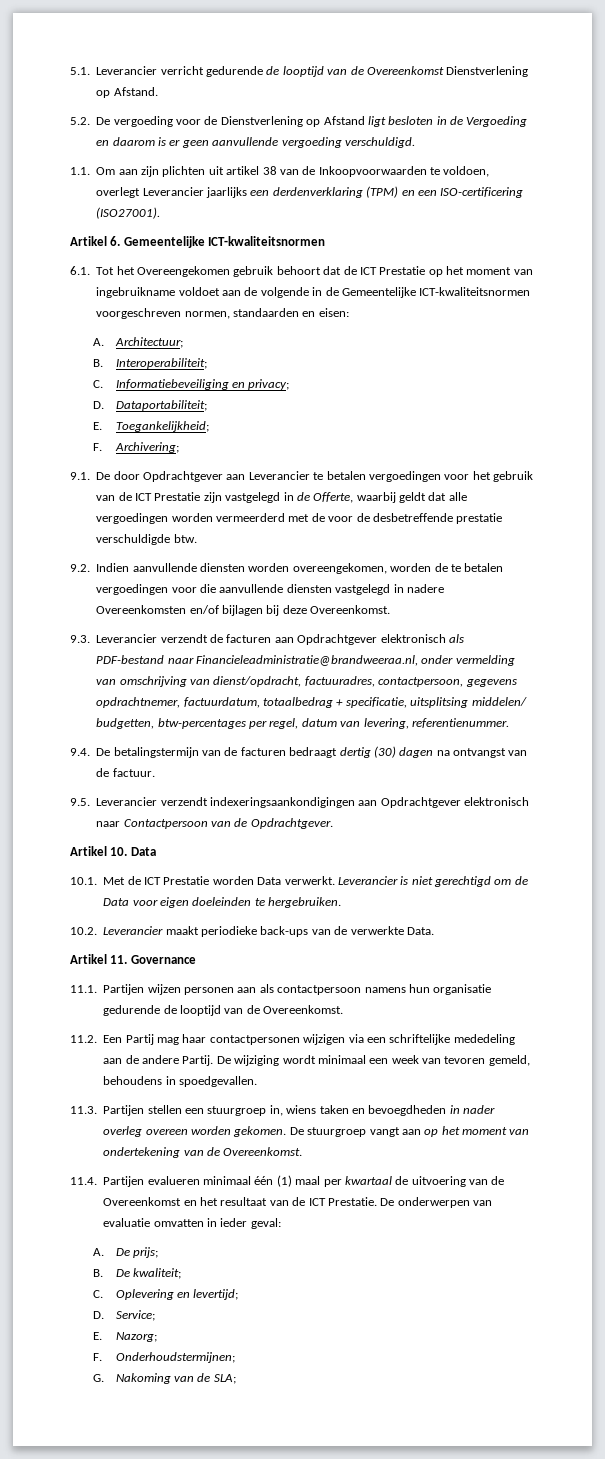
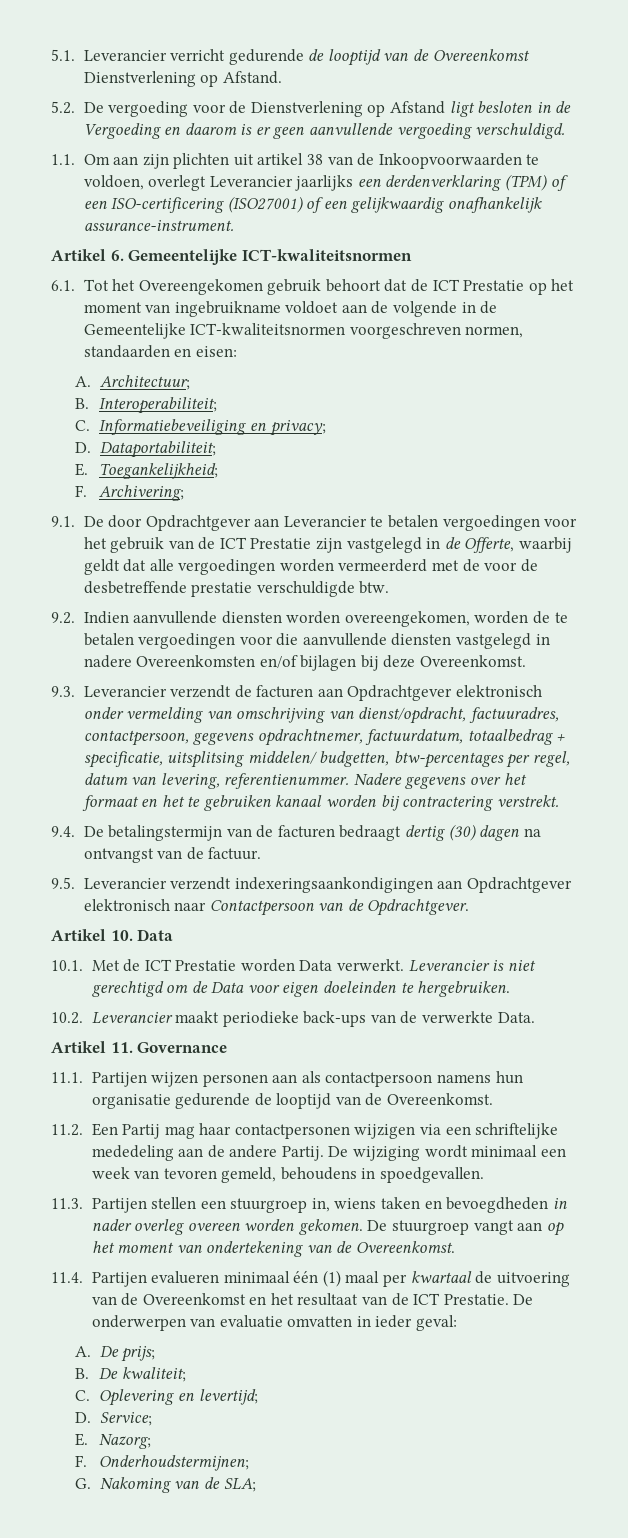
- 1.1. Om aan zijn plichten uit artikel 38 van de Inkoopvoorwaarden te voldoen, overlegt Leverancier jaarlijks een derdenverklaring (TPM) en een ISO-certificering (ISO27001).
+ 1.1. Om aan zijn plichten uit artikel 38 van de Inkoopvoorwaarden te voldoen, overlegt Leverancier jaarlijks een derdenverklaring (TPM) of een ISO-certificering (ISO27001) of een gelijkwaardig onafhankelijk assurance-instrument.
- 9.3. Leverancier verzendt de facturen aan Opdrachtgever elektronisch als PDF-bestand naar Financieleadministratie@brandweeraa.nl, onder vermelding van omschrijving van dienst/opdracht, factuuradres, contactpersoon, gegevens opdrachtnemer, factuurdatum, totaalbedrag + specificatie, uitsplitsing middelen/ budgetten, btw-percentages per regel, datum van levering, referentienummer.
+ 9.3. Leverancier verzendt de facturen aan Opdrachtgever elektronisch onder vermelding van omschrijving van dienst/opdracht, factuuradres, contactpersoon, gegevens opdrachtnemer, factuurdatum, totaalbedrag + specificatie, uitsplitsing middelen/ budgetten, btw-percentages per regel, datum van levering, referentienummer. Nadere gegevens over het formaat en het te gebruiken kanaal worden bij contractering verstrekt.

